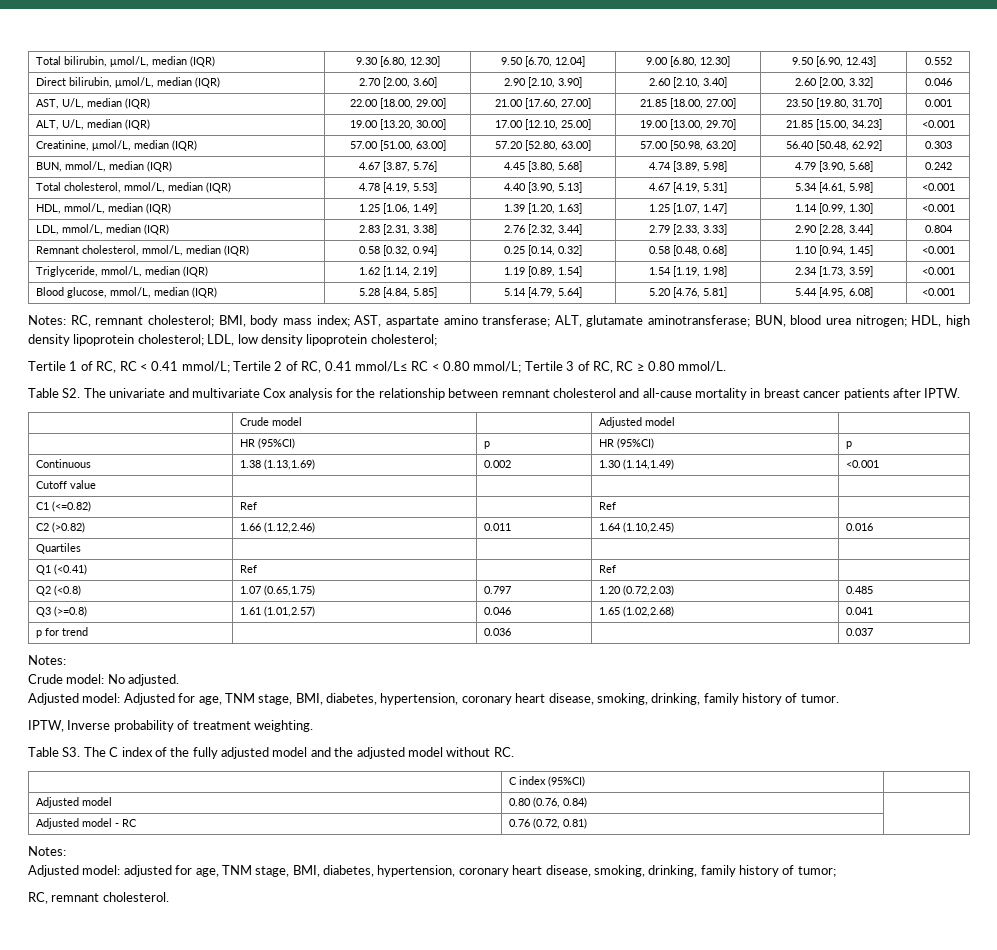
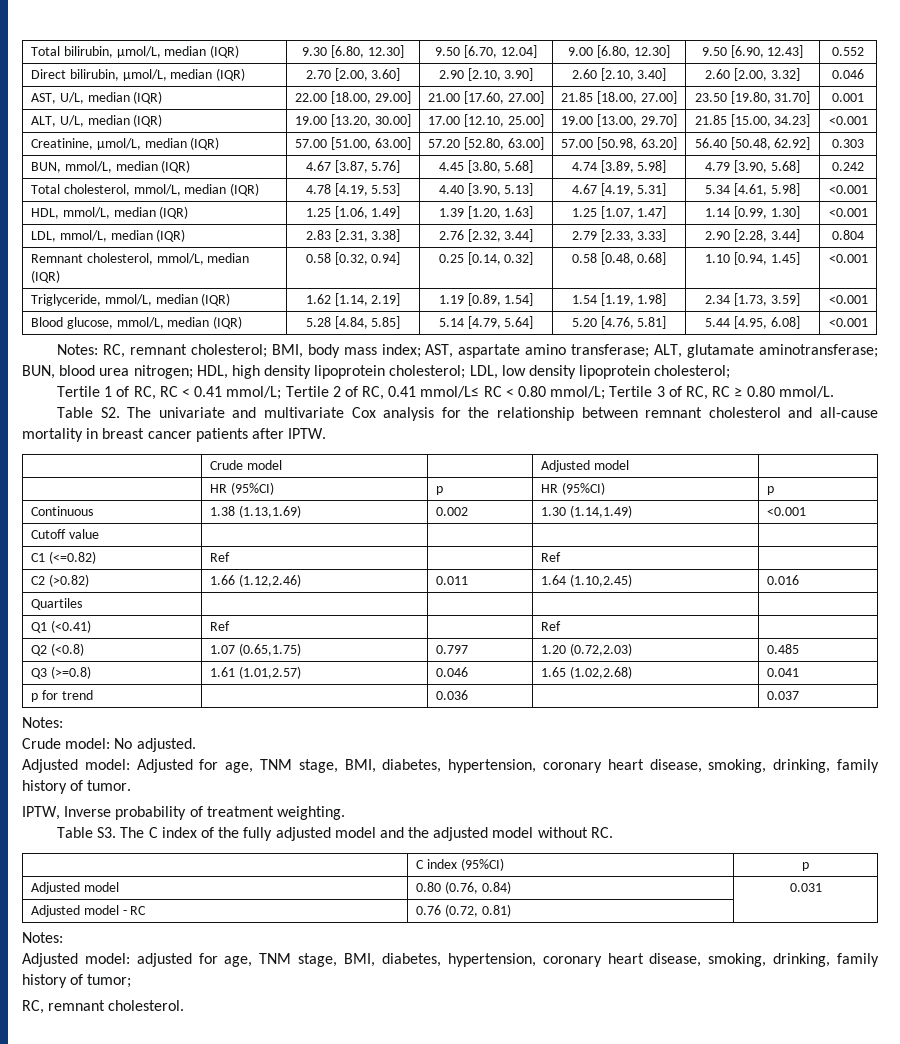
- | C index (95%CI) |
+ | C index (95%CI) | p
- Adjusted model | 0.80 (0.76, 0.84) |
+ Adjusted model | 0.80 (0.76, 0.84) | 0.031

